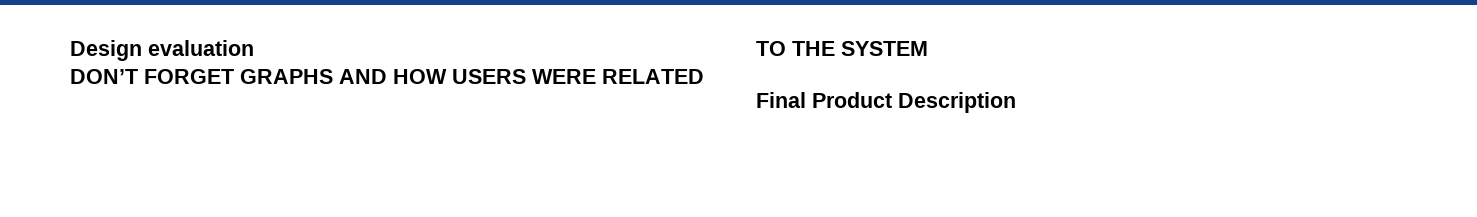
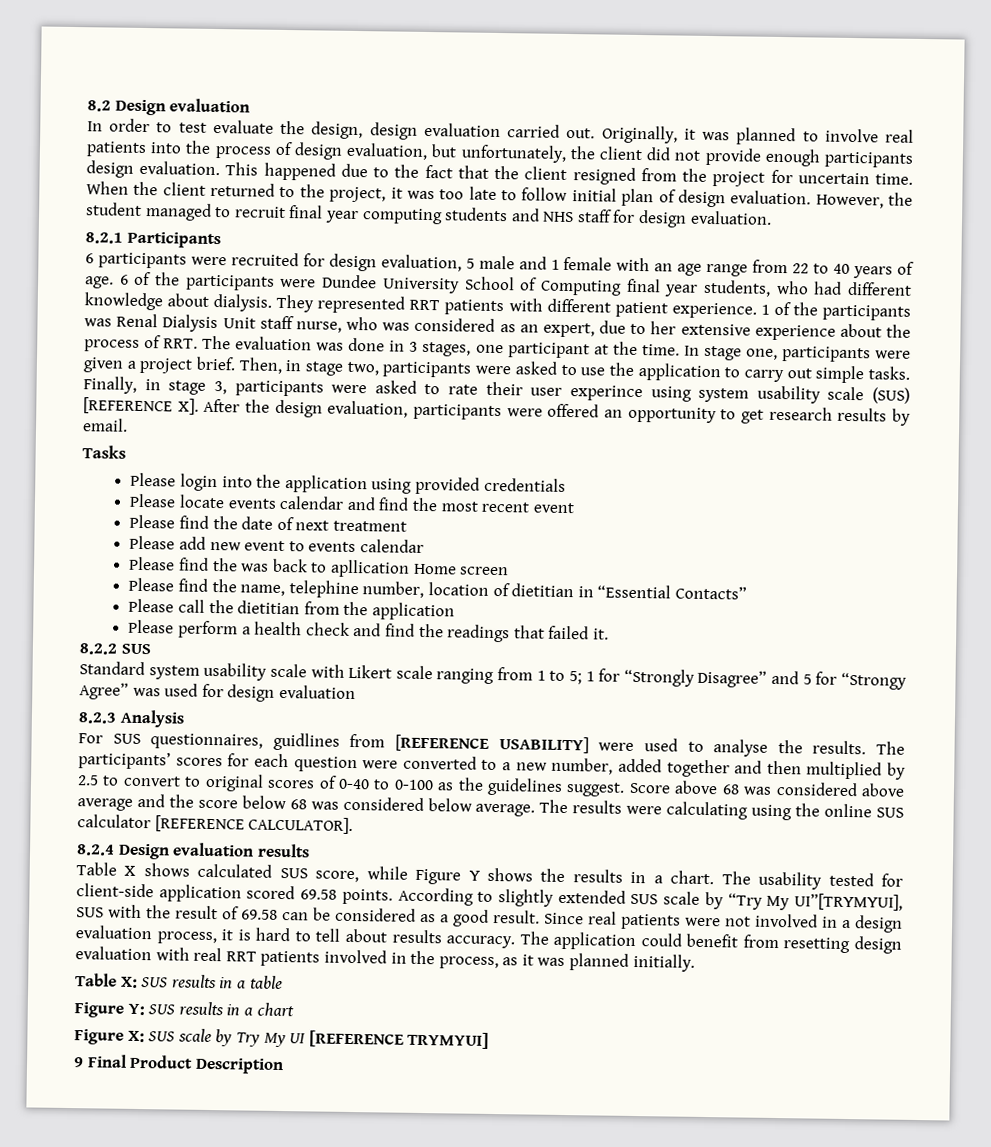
- Design evaluation
+ 8.2 Design evaluation
- DON’T FORGET GRAPHS AND HOW USERS WERE RELATED TO THE SYSTEM
- Final Product Description
+ In order to test evaluate the design, design evaluation carried out. Originally, it was planned to involve real patients into the process of design evaluation, but unfortunately, the client did not provide enough participants design evaluation. This happened due to the fact that the client resigned from the project for uncertain time. When the client returned to the project, it was too late to follow initial plan of design evaluation. However, the student managed to recruit final year computing students and NHS staff for design evaluation.
+ 8.2.1 Participants
+ 6 participants were recruited for design evaluation, 5 male and 1 female with an age range from 22 to 40 years of age. 6 of the participants were Dundee University School of Computing final year students, who had different knowledge about dialysis. They represented RRT patients with different patient experience. 1 of the participants was Renal Dialysis Unit staff nurse, who was considered as an expert, due to her extensive experience about the process of RRT. The evaluation was done in 3 stages, one participant at the time. In stage one, participants were given a project brief. Then, in stage two, participants were asked to use the application to carry out simple tasks. Finally, in stage 3, participants were asked to rate their user experince using system usability scale (SUS) [REFERENCE X]. After the design evaluation, participants were offered an opportunity to get research results by email.
+ Tasks
+ Please login into the application using provided credentials
+ Please locate events calendar and find the most recent event
+ Please find the date of next treatment
+ Please add new event to events calendar
+ Please find the was back to apllication Home screen
+ Please find the name, telephine number, location of dietitian in “Essential Contacts”
+ Please call the dietitian from the application
+ Please perform a health check and find the readings that failed it.
+ 8.2.2 SUS
+ Standard system usability scale with Likert scale ranging from 1 to 5; 1 for “Strongly Disagree” and 5 for “Strongy Agree” was used for design evaluation
+ 8.2.3 Analysis
+ For SUS questionnaires, guidlines from [REFERENCE USABILITY] were used to analyse the results. The participants’ scores for each question were converted to a new number, added together and then multiplied by 2.5 to convert to original scores of 0-40 to 0-100 as the guidelines suggest. Score above 68 was considered above average and the score below 68 was considered below average. The results were calculating using the online SUS calculator [REFERENCE CALCULATOR].
+ 8.2.4 Design evaluation results
+ Table X shows calculated SUS score, while Figure Y shows the results in a chart. The usability tested for client-side application scored 69.58 points. According to slightly extended SUS scale by “Try My UI”[TRYMYUI], SUS with the result of 69.58 can be considered as a good result. Since real patients were not involved in a design evaluation process, it is hard to tell about results accuracy. The application could benefit from resetting design evaluation with real RRT patients involved in the process, as it was planned initially.
+ Table X: SUS results in a table
+ Figure Y: SUS results in a chart
+ Figure X: SUS scale by Try My UI [REFERENCE TRYMYUI]
+ 9 Final Product Description

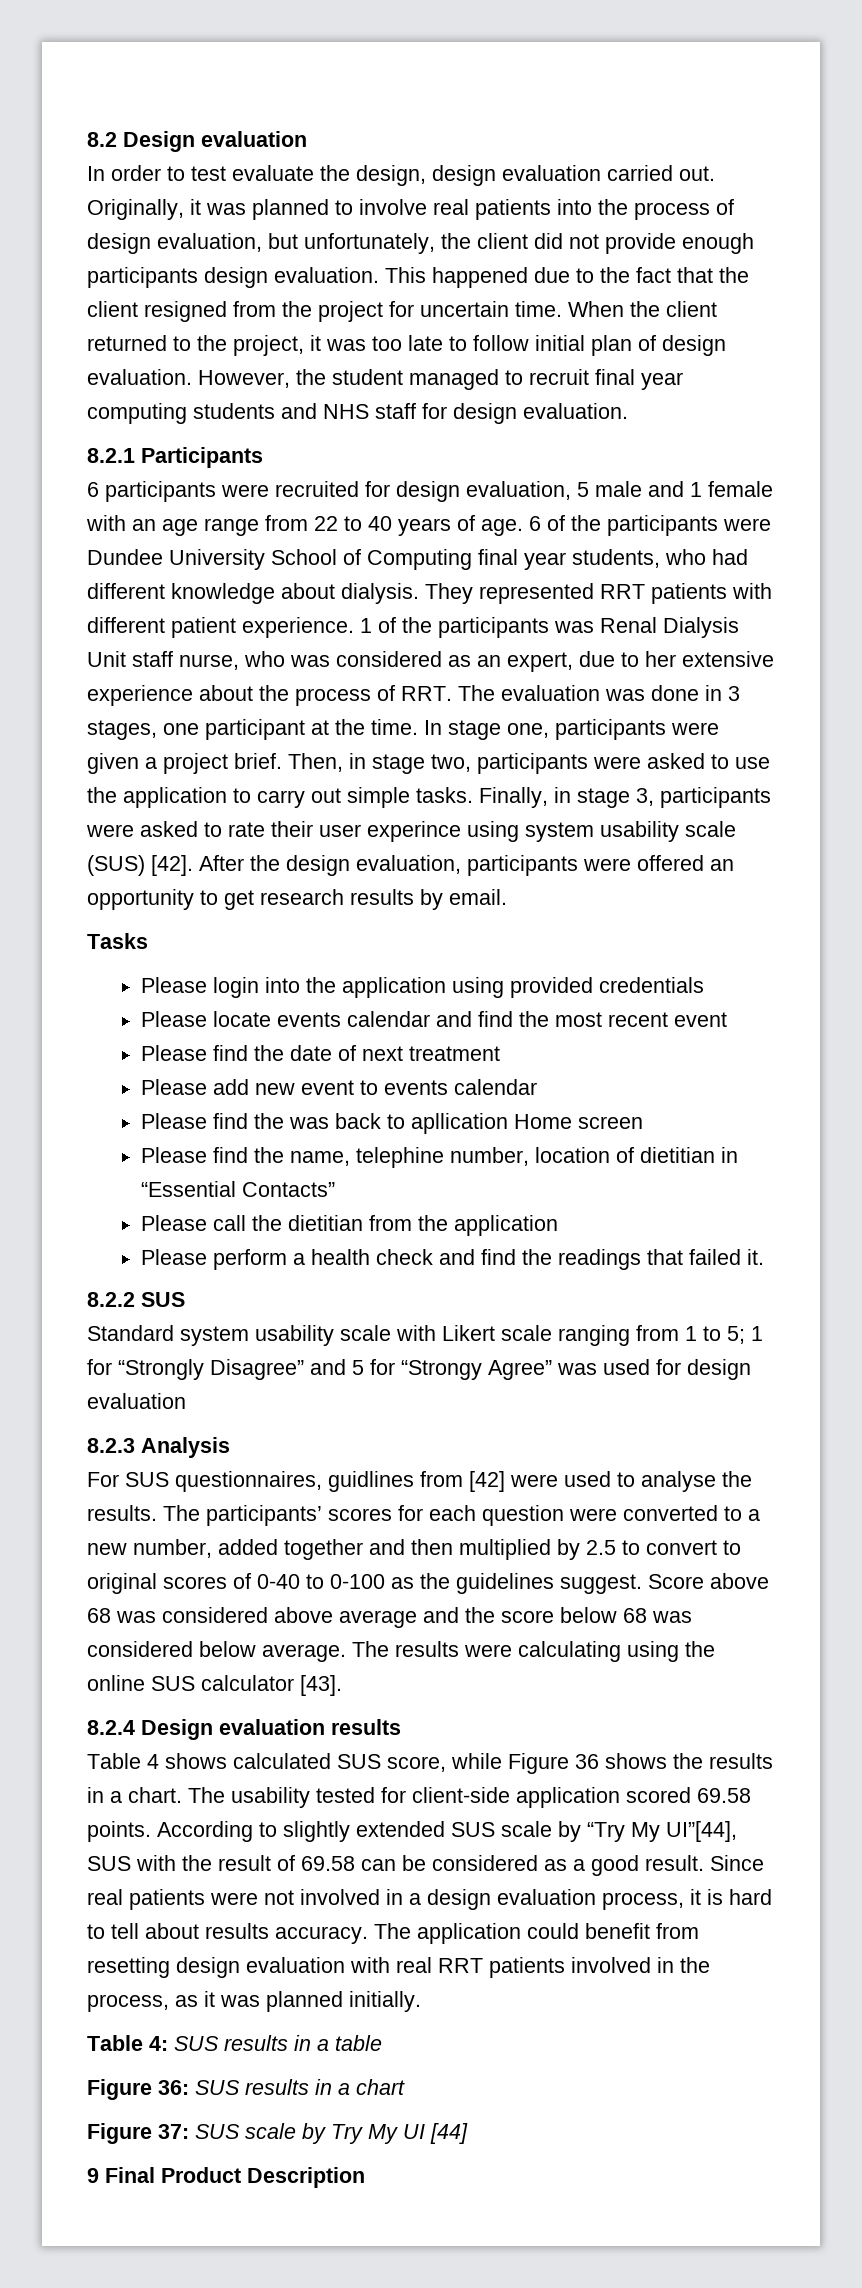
- Finally, in stage 3, participants were asked to rate their user experince using system usability scale (SUS) [REFERENCE X]. After the design evaluation, participants were offered an opportunity to get research results by email.
+ Finally, in stage 3, participants were asked to rate their user experince using system usability scale (SUS) [42]. After the design evaluation, participants were offered an opportunity to get research results by email.
- For SUS questionnaires, guidlines from [REFERENCE USABILITY] were used to analyse the results.
+ For SUS questionnaires, guidlines from [42] were used to analyse the results.
- The results were calculating using the online SUS calculator [REFERENCE CALCULATOR].
+ The results were calculating using the online SUS calculator [43].
- Table X shows calculated SUS score, while Figure Y shows the results in a chart.
+ Table 4 shows calculated SUS score, while Figure 36 shows the results in a chart.
- According to slightly extended SUS scale by “Try My UI”[TRYMYUI], SUS with the result of 69.58 can be considered as a good result.
+ According to slightly extended SUS scale by “Try My UI”[44], SUS with the result of 69.58 can be considered as a good result.
- Table X: SUS results in a table
+ Table 4: SUS results in a table
- Figure Y: SUS results in a chart
+ Figure 36: SUS results in a chart
- Figure X: SUS scale by Try My UI [REFERENCE TRYMYUI]
+ Figure 37: SUS scale by Try My UI [44]

